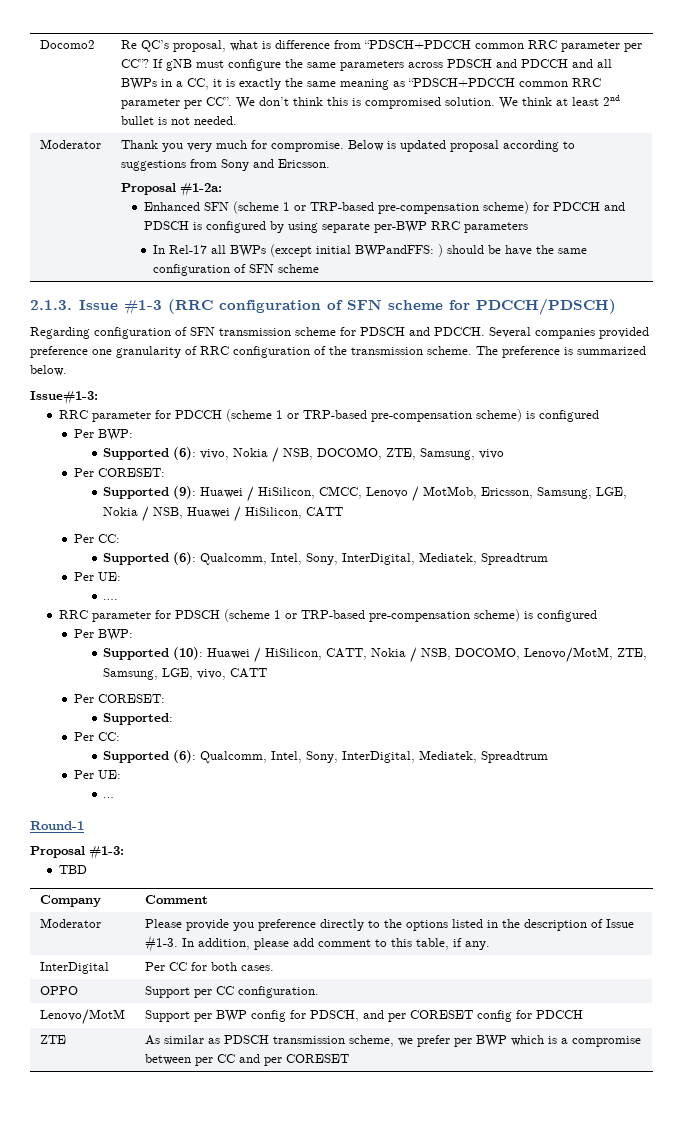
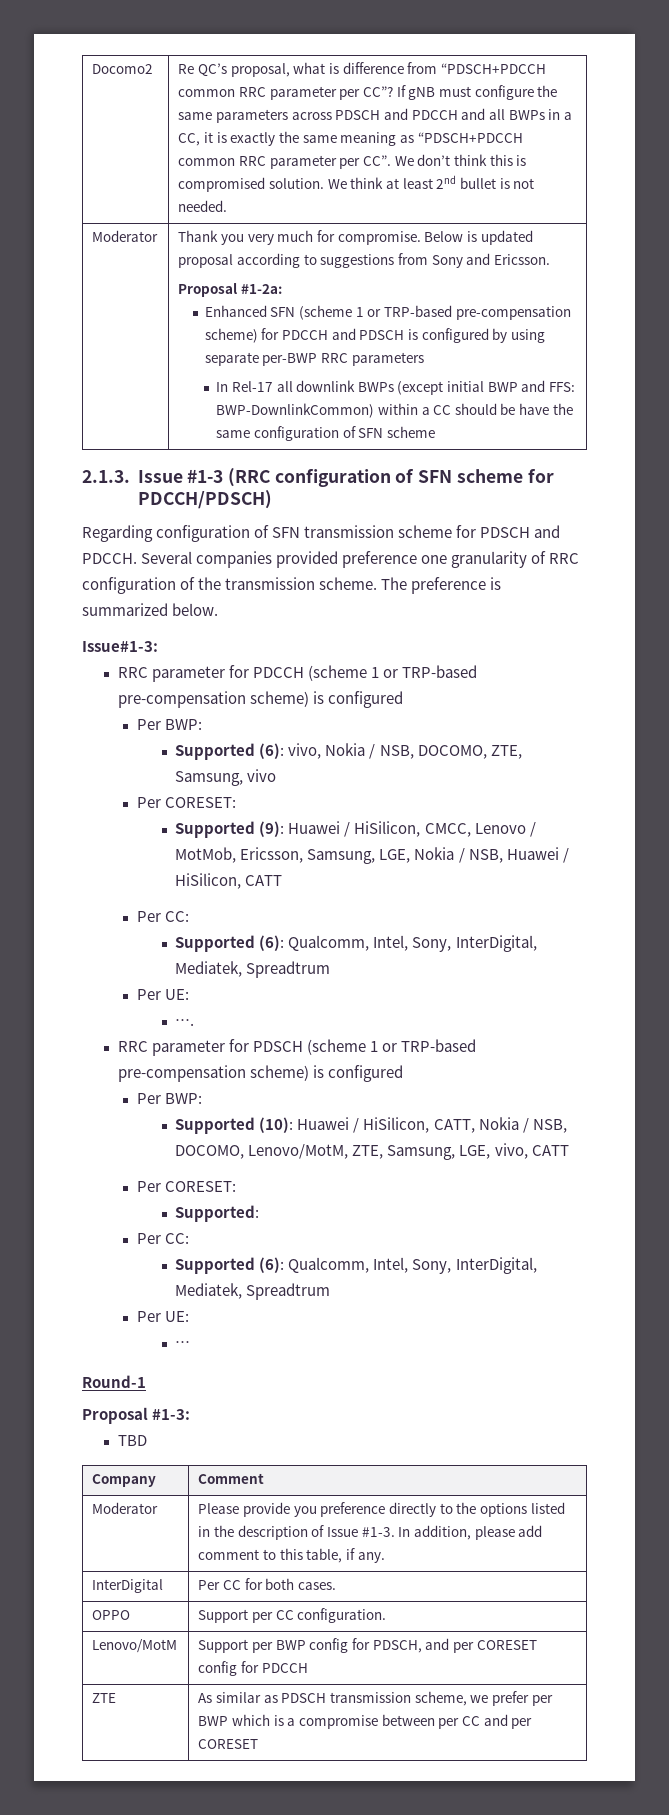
- In Rel-17 all BWPs (except initial BWPandFFS: ) should be have the same configuration of SFN scheme
+ In Rel-17 all downlink BWPs (except initial BWP and FFS: BWP-DownlinkCommon) within a CC should be have the same configuration of SFN scheme

